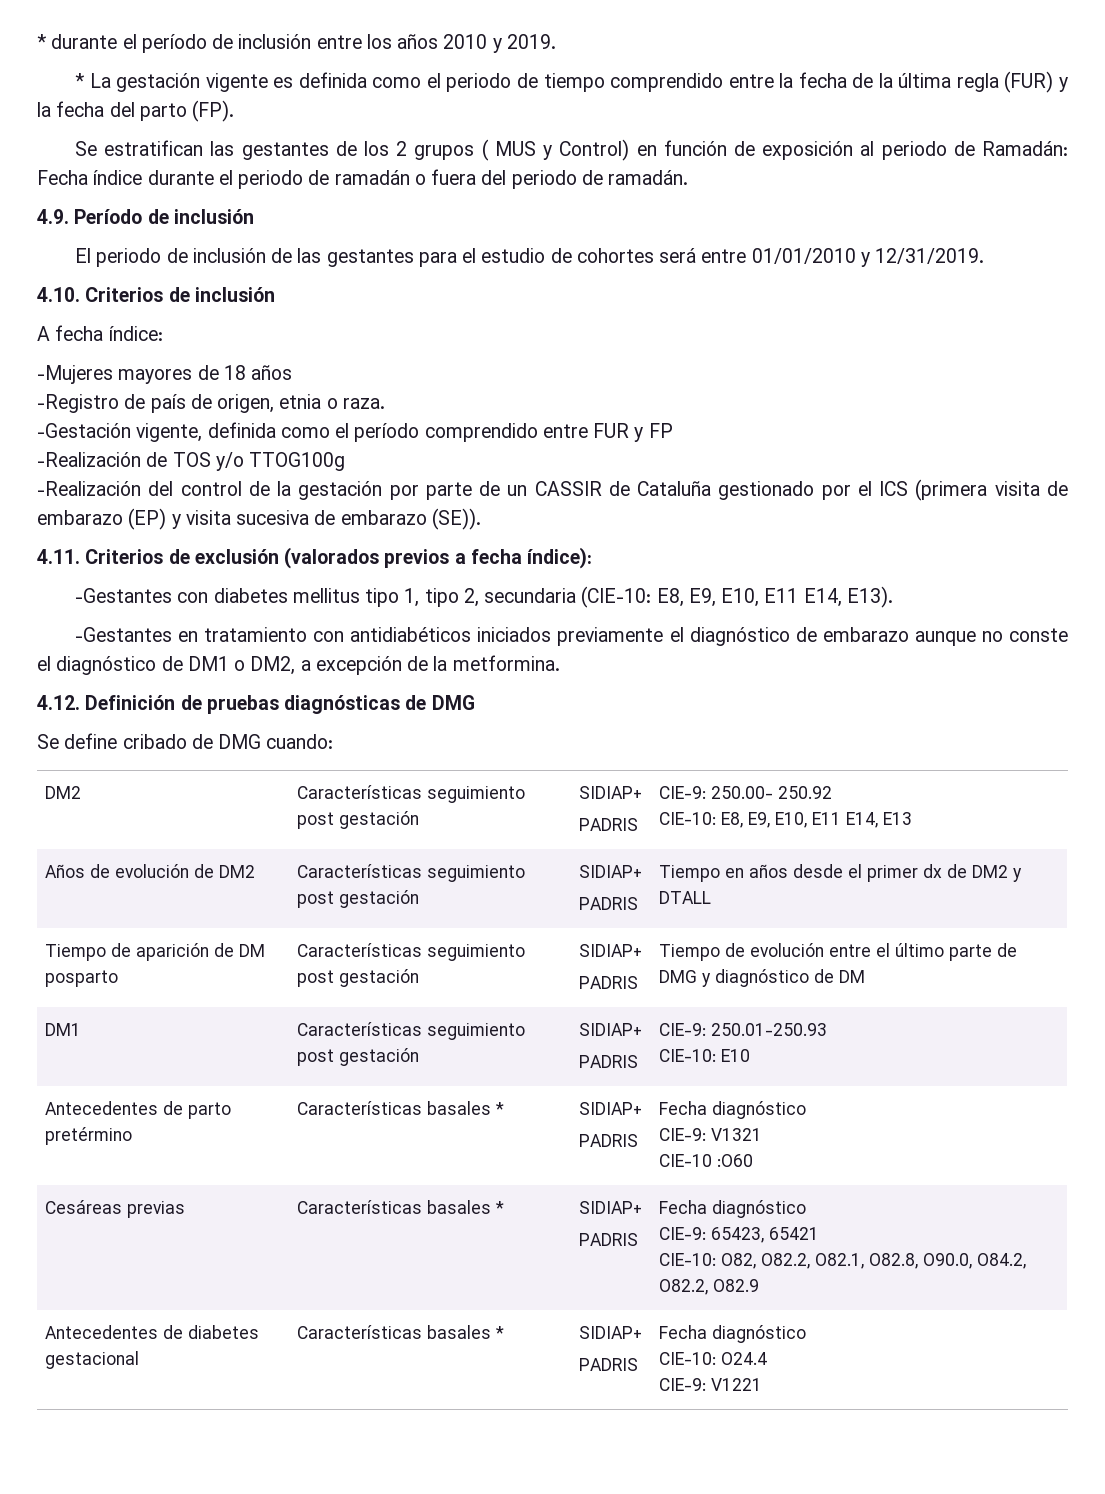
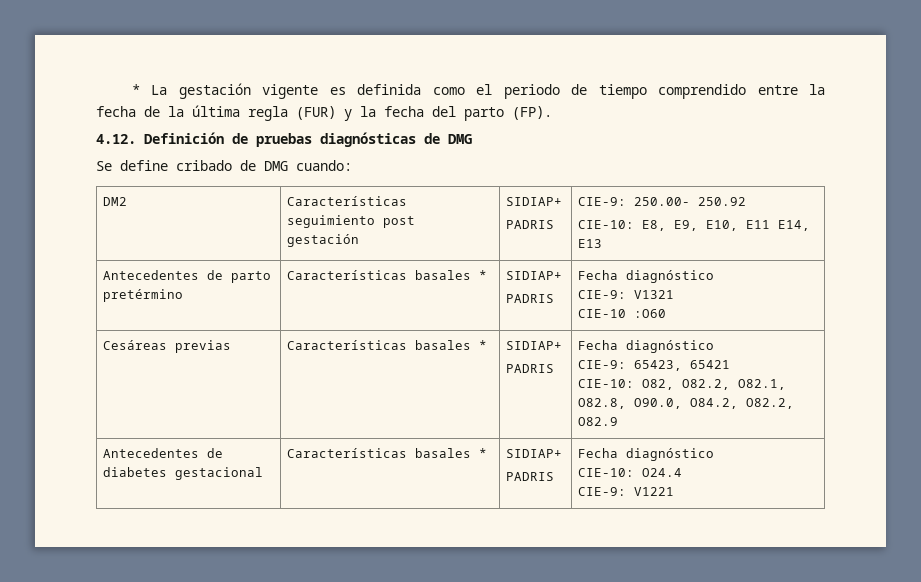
- * durante el período de inclusión entre los años 2010 y 2019.
- Se estratifican las gestantes de los 2 grupos ( MUS y Control) en función de exposición al periodo de Ramadán: Fecha índice durante el periodo de ramadán o fuera del periodo de ramadán.
- 4.9. Período de inclusión
- El periodo de inclusión de las gestantes para el estudio de cohortes será entre 01/01/2010 y 12/31/2019.
- 4.10. Criterios de inclusión
- A fecha índice:
- -Mujeres mayores de 18 años
- -Registro de país de origen, etnia o raza.
- -Gestación vigente, definida como el período comprendido entre FUR y FP
- -Realización de TOS y/o TTOG100g
- -Realización del control de la gestación por parte de un CASSIR de Cataluña gestionado por el ICS (primera visita de embarazo (EP) y visita sucesiva de embarazo (SE)).
- 4.11. Criterios de exclusión (valorados previos a fecha índice):
- -Gestantes con diabetes mellitus tipo 1, tipo 2, secundaria (CIE-10: E8, E9, E10, E11 E14, E13).
- -Gestantes en tratamiento con antidiabéticos iniciados previamente el diagnóstico de embarazo aunque no conste el diagnóstico de DM1 o DM2, a excepción de la metformina.
- Años de evolución de DM2 | Características seguimiento post gestación | SIDIAP+
- PADRIS | Tiempo en años desde el primer dx de DM2 y DTALL
- Tiempo de aparición de DM posparto | Características seguimiento post gestación | SIDIAP+
- PADRIS | Tiempo de evolución entre el último parte de DMG y diagnóstico de DM
- DM1 | Características seguimiento post gestación | SIDIAP+
- PADRIS | CIE-9: 250.01-250.93
- CIE-10: E10

